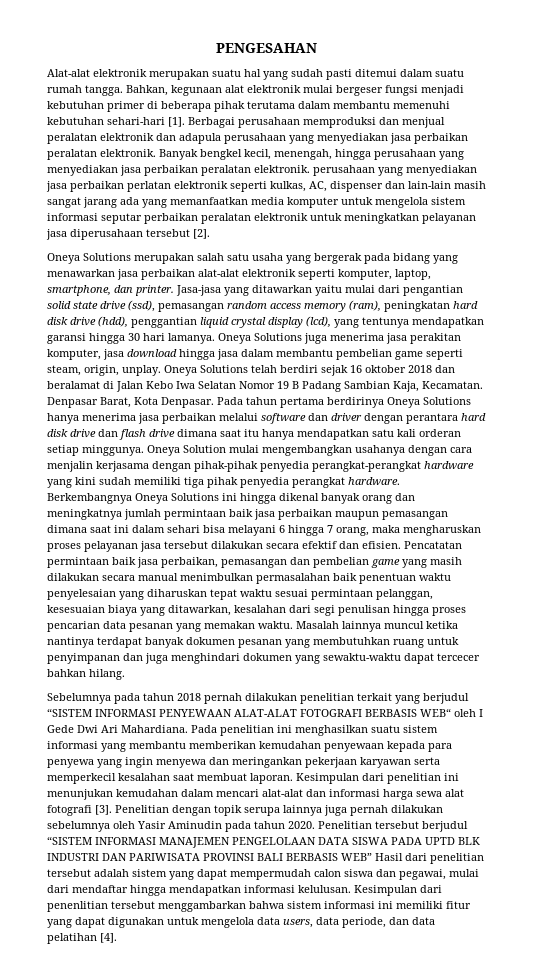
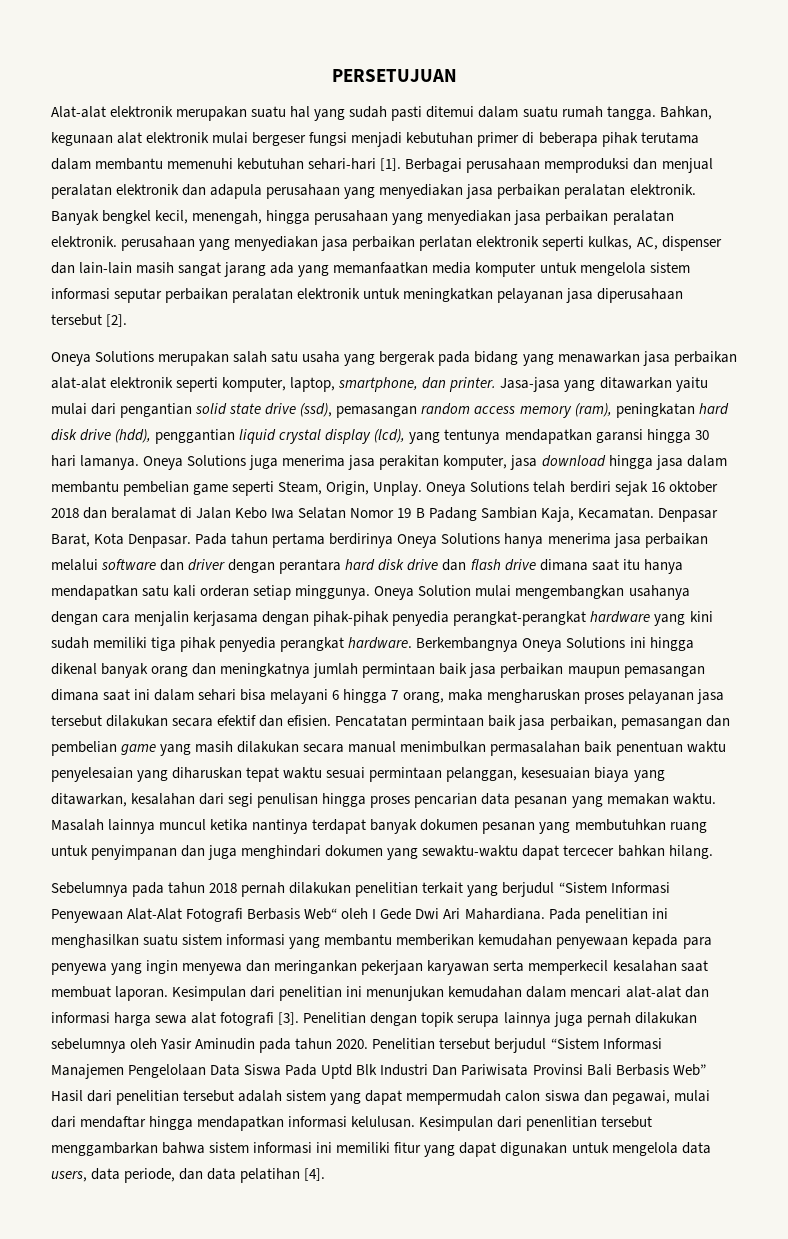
- PENGESAHAN
+ PERSETUJUAN
- Oneya Solutions juga menerima jasa perakitan komputer, jasa download hingga jasa dalam membantu pembelian game seperti steam, origin, unplay.
+ Oneya Solutions juga menerima jasa perakitan komputer, jasa download hingga jasa dalam membantu pembelian game seperti Steam, Origin, Unplay.
- Sebelumnya pada tahun 2018 pernah dilakukan penelitian terkait yang berjudul “SISTEM INFORMASI PENYEWAAN ALAT-ALAT FOTOGRAFI BERBASIS WEB“ oleh I Gede Dwi Ari Mahardiana.
+ Sebelumnya pada tahun 2018 pernah dilakukan penelitian terkait yang berjudul “Sistem Informasi Penyewaan Alat-Alat Fotografi Berbasis Web“ oleh I Gede Dwi Ari Mahardiana.
- Penelitian tersebut berjudul “SISTEM INFORMASI MANAJEMEN PENGELOLAAN DATA SISWA PADA UPTD BLK INDUSTRI DAN PARIWISATA PROVINSI BALI BERBASIS WEB” Hasil dari penelitian tersebut adalah sistem yang dapat mempermudah calon siswa dan pegawai, mulai dari mendaftar hingga mendapatkan informasi kelulusan.
+ Penelitian tersebut berjudul “Sistem Informasi Manajemen Pengelolaan Data Siswa Pada Uptd Blk Industri Dan Pariwisata Provinsi Bali Berbasis Web” Hasil dari penelitian tersebut adalah sistem yang dapat mempermudah calon siswa dan pegawai, mulai dari mendaftar hingga mendapatkan informasi kelulusan.

